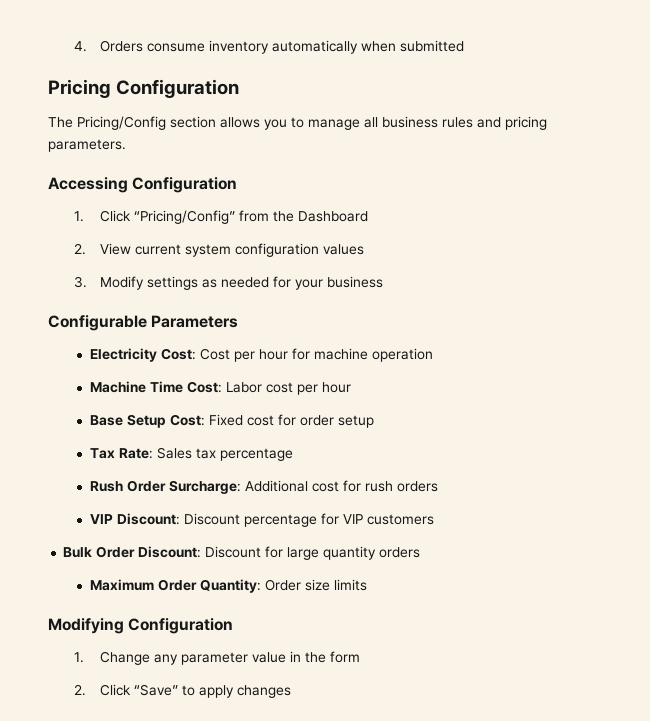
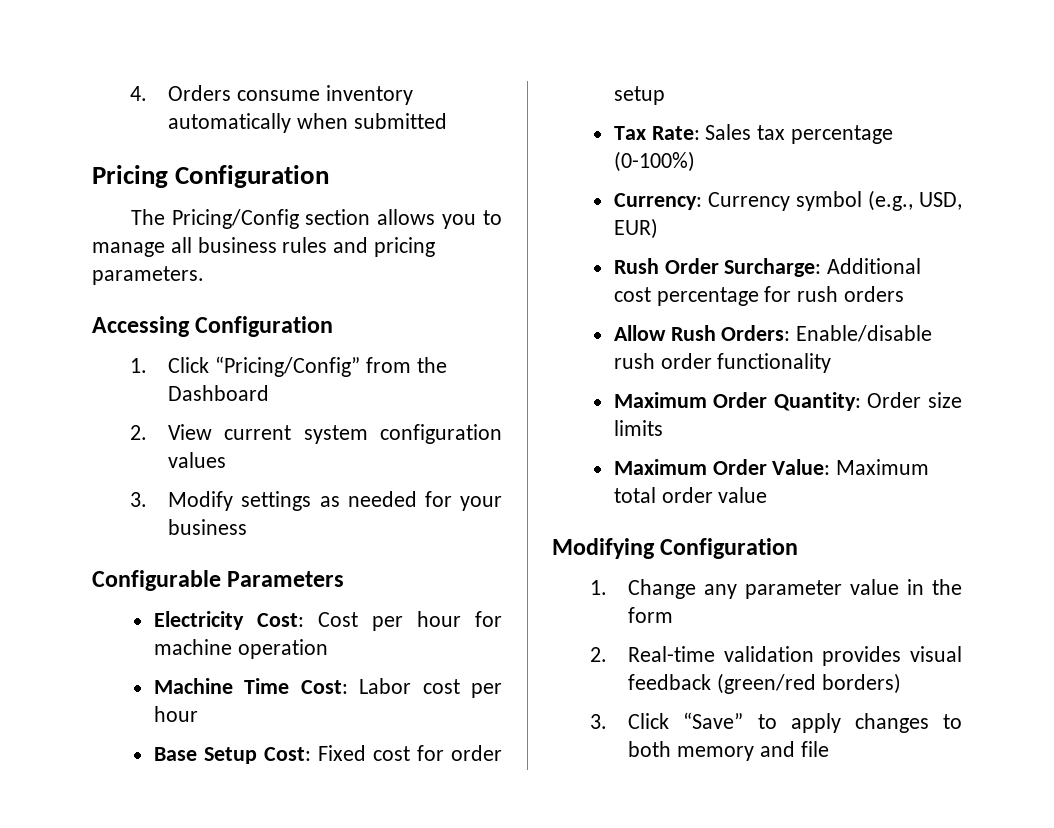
- Tax Rate: Sales tax percentage
+ Tax Rate: Sales tax percentage (0-100%)
+ Currency: Currency symbol (e.g., USD, EUR)
- Rush Order Surcharge: Additional cost for rush orders
+ Rush Order Surcharge: Additional cost percentage for rush orders
- VIP Discount: Discount percentage for VIP customers
- Bulk Order Discount: Discount for large quantity orders
+ Allow Rush Orders: Enable/disable rush order functionality
+ Maximum Order Value: Maximum total order value
- 2. Click “Save” to apply changes
+ 2. Real-time validation provides visual feedback (green/red borders)
+ 3. Click “Save” to apply changes to both memory and file

